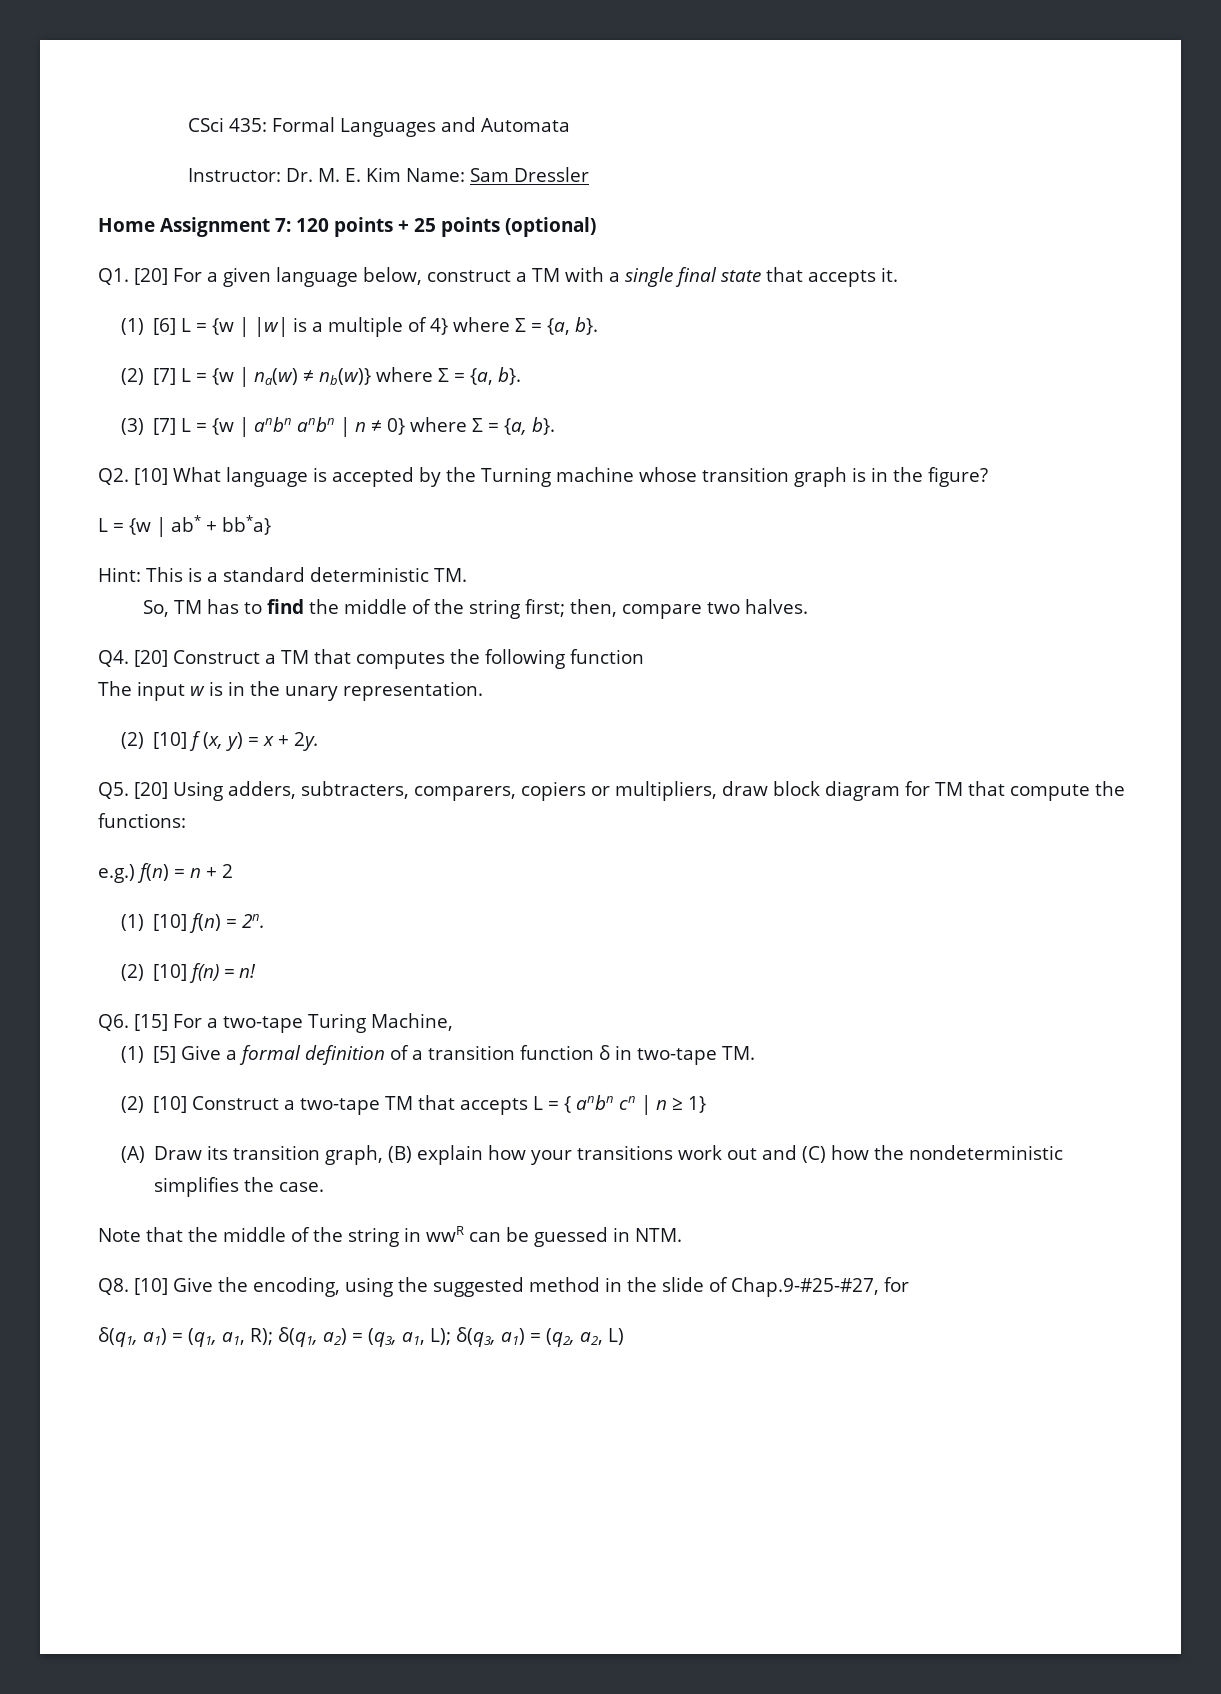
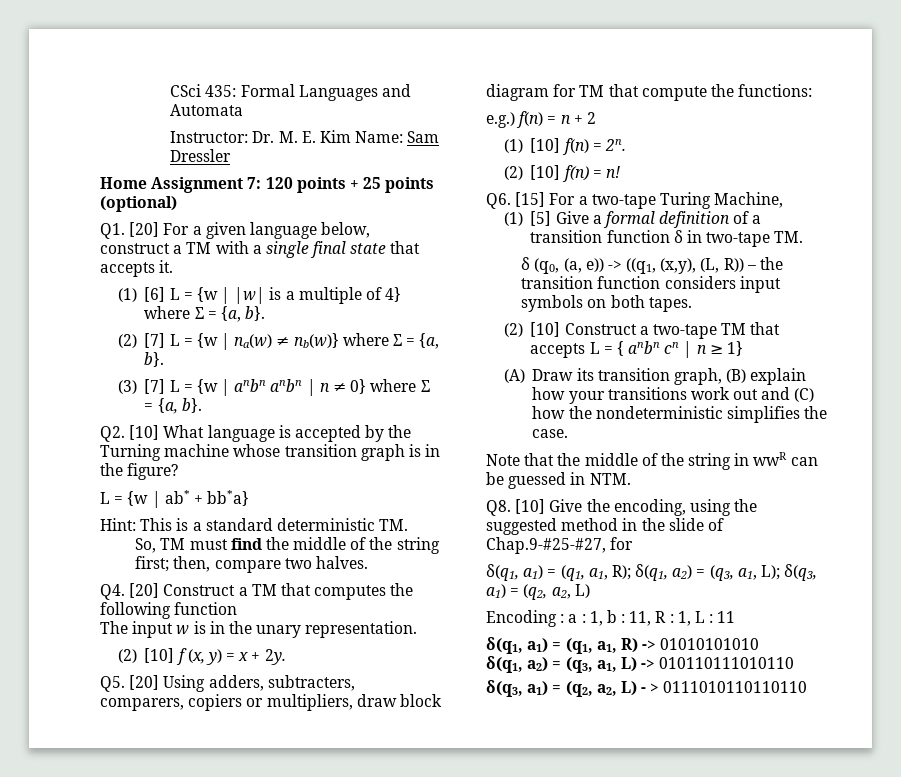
- So, TM has to find the middle of the string first; then, compare two halves.
+ So, TM must find the middle of the string first; then, compare two halves.
+ δ (q0, (a, e)) -> ((q1, (x,y), (L, R)) – the transition function considers input symbols on both tapes.
+ Encoding : a : 1, b : 11, R : 1, L : 11
+ δ(q1, a1) = (q1, a1, R) -> 01010101010
+ δ(q1, a2) = (q3, a1, L) -> 010110111010110
+ δ(q3, a1) = (q2, a2, L) - > 0111010110110110

